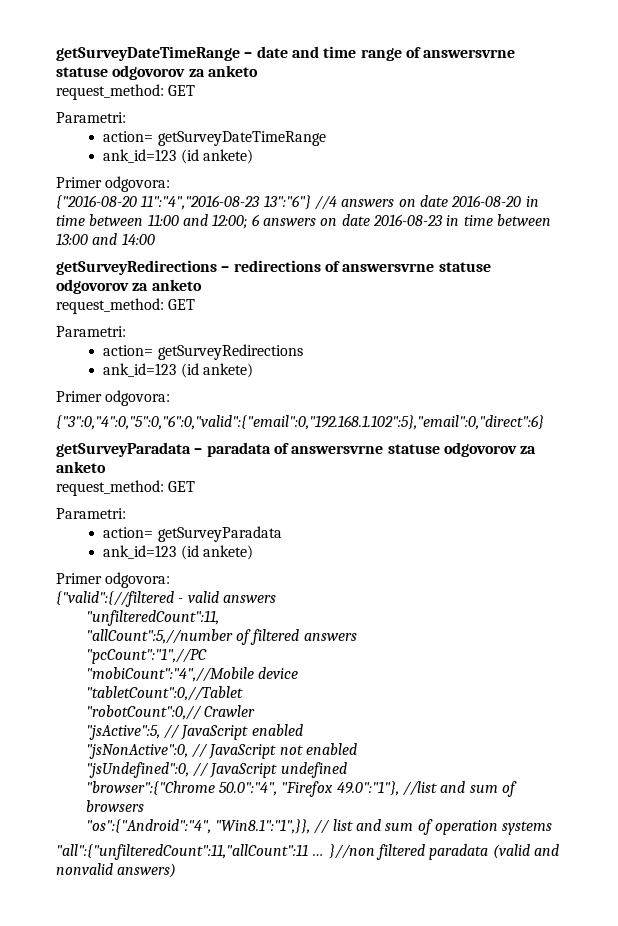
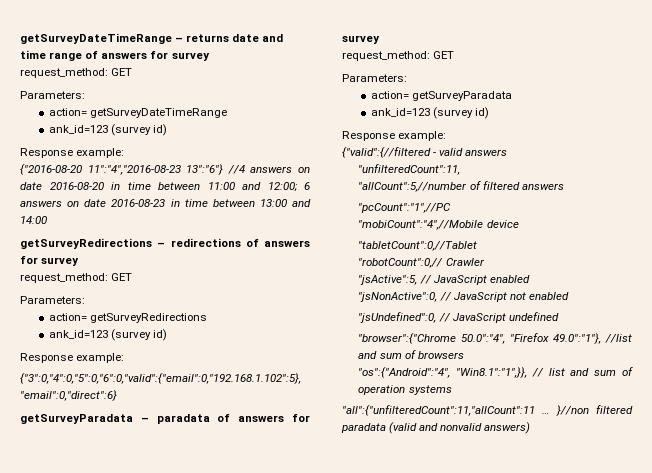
- getSurveyDateTimeRange – date and time range of answersvrne statuse odgovorov za anketo
+ getSurveyDateTimeRange – returns date and time range of answers for survey
  request_method: GET
- Parametri:
+ Parameters:
  action= getSurveyDateTimeRange
- ank_id=123 (id ankete)
- Primer odgovora:
+ ank_id=123 (survey id)
+ Response example:
- getSurveyRedirections – redirections of answersvrne statuse odgovorov za anketo
+ getSurveyRedirections – redirections of answers for survey
  request_method: GET
- Parametri:
+ Parameters:
  action= getSurveyRedirections
- ank_id=123 (id ankete)
- Primer odgovora:
+ ank_id=123 (survey id)
+ Response example:
- getSurveyParadata – paradata of answersvrne statuse odgovorov za anketo
+ getSurveyParadata – paradata of answers for survey
  request_method: GET
- Parametri:
+ Parameters:
  action= getSurveyParadata
- ank_id=123 (id ankete)
- Primer odgovora:
+ ank_id=123 (survey id)
+ Response example:

